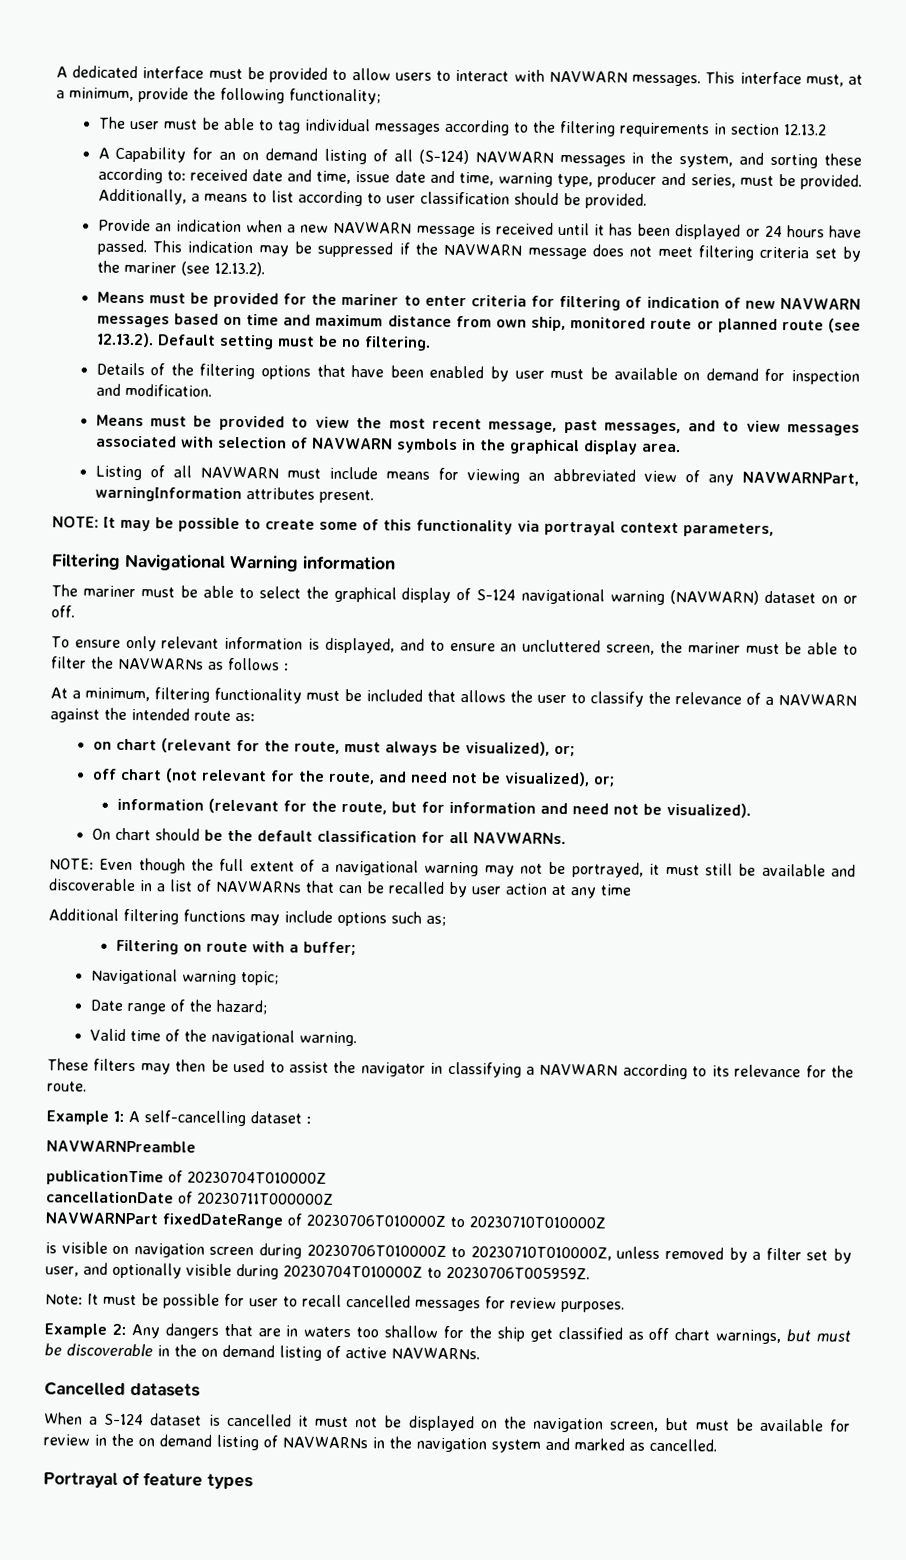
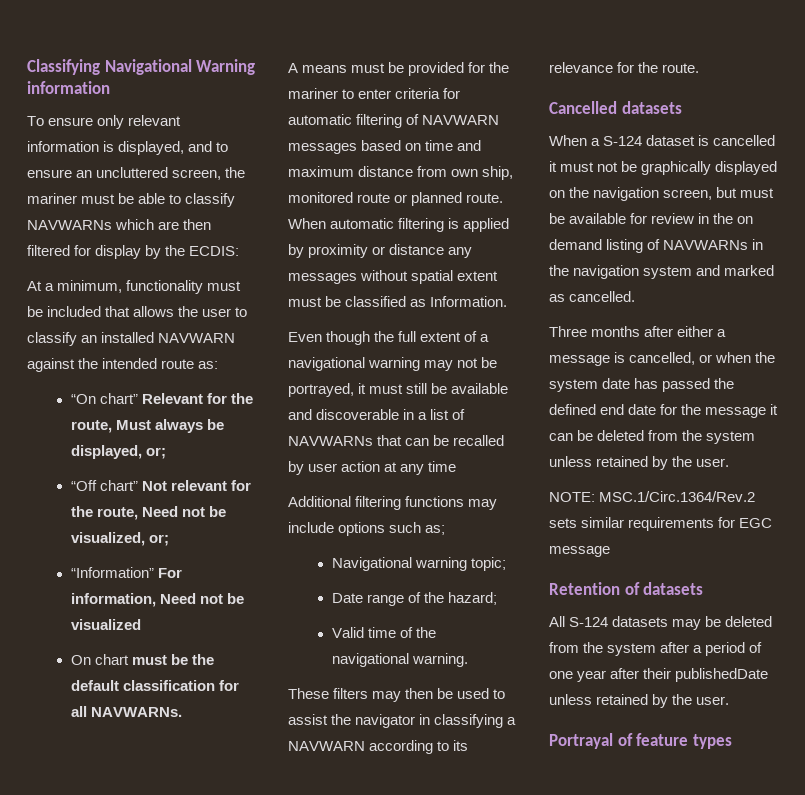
- A dedicated interface must be provided to allow users to interact with NAVWARN messages. This interface must, at a minimum, provide the following functionality;
- The user must be able to tag individual messages according to the filtering requirements in section 12.13.2
- A Capability for an on demand listing of all (S-124) NAVWARN messages in the system, and sorting these according to: received date and time, issue date and time, warning type, producer and series, must be provided. Additionally, a means to list according to user classification should be provided.
- Provide an indication when a new NAVWARN message is received until it has been displayed or 24 hours have passed. This indication may be suppressed if the NAVWARN message does not meet filtering criteria set by the mariner (see 12.13.2).
- Means must be provided for the mariner to enter criteria for filtering of indication of new NAVWARN messages based on time and maximum distance from own ship, monitored route or planned route (see 12.13.2). Default setting must be no filtering.
- Details of the filtering options that have been enabled by user must be available on demand for inspection and modification.
- Means must be provided to view the most recent message, past messages, and to view messages associated with selection of NAVWARN symbols in the graphical display area.
- Listing of all NAVWARN must include means for viewing an abbreviated view of any NAVWARNPart, warningInformation attributes present.
- NOTE: It may be possible to create some of this functionality via portrayal context parameters,
- Filtering Navigational Warning information
- The mariner must be able to select the graphical display of S-124 navigational warning (NAVWARN) dataset on or off.
+ Classifying Navigational Warning information
- To ensure only relevant information is displayed, and to ensure an uncluttered screen, the mariner must be able to filter the NAVWARNs as follows :
+ To ensure only relevant information is displayed, and to ensure an uncluttered screen, the mariner must be able to classify NAVWARNs which are then filtered for display by the ECDIS:
- At a minimum, filtering functionality must be included that allows the user to classify the relevance of a NAVWARN against the intended route as:
+ At a minimum, functionality must be included that allows the user to classify an installed NAVWARN against the intended route as:
- on chart (relevant for the route, must always be visualized), or;
- off chart (not relevant for the route, and need not be visualized), or;
- information (relevant for the route, but for information and need not be visualized).
+ “On chart” Relevant for the route, Must always be displayed, or;
+ “Off chart” Not relevant for the route, Need not be visualized, or;
+ “Information” For information, Need not be visualized
- On chart should be the default classification for all NAVWARNs.
+ On chart must be the default classification for all NAVWARNs.
- NOTE: Even though the full extent of a navigational warning may not be portrayed, it must still be available and discoverable in a list of NAVWARNs that can be recalled by user action at any time
+ A means must be provided for the mariner to enter criteria for automatic filtering of NAVWARN messages based on time and maximum distance from own ship, monitored route or planned route. When automatic filtering is applied by proximity or distance any messages without spatial extent must be classified as Information.
+ Even though the full extent of a navigational warning may not be portrayed, it must still be available and discoverable in a list of NAVWARNs that can be recalled by user action at any time
- Filtering on route with a buffer;
- Example 1: A self-cancelling dataset :
- NAVWARNPreamble
- publicationTime of 20230704T010000Z
- cancellationDate of 20230711T000000Z
- NAVWARNPart fixedDateRange of 20230706T010000Z to 20230710T010000Z
- is visible on navigation screen during 20230706T010000Z to 20230710T010000Z, unless removed by a filter set by user, and optionally visible during 20230704T010000Z to 20230706T005959Z.
- Note: It must be possible for user to recall cancelled messages for review purposes.
- Example 2: Any dangers that are in waters too shallow for the ship get classified as off chart warnings, but must be discoverable in the on demand listing of active NAVWARNs.
- When a S-124 dataset is cancelled it must not be displayed on the navigation screen, but must be available for review in the on demand listing of NAVWARNs in the navigation system and marked as cancelled.
+ When a S-124 dataset is cancelled it must not be graphically displayed on the navigation screen, but must be available for review in the on demand listing of NAVWARNs in the navigation system and marked as cancelled.
+ Three months after either a message is cancelled, or when the system date has passed the defined end date for the message it can be deleted from the system unless retained by the user.
+ NOTE: MSC.1/Circ.1364/Rev.2 sets similar requirements for EGC message
+ Retention of datasets
+ All S-124 datasets may be deleted from the system after a period of one year after their publishedDate unless retained by the user.

